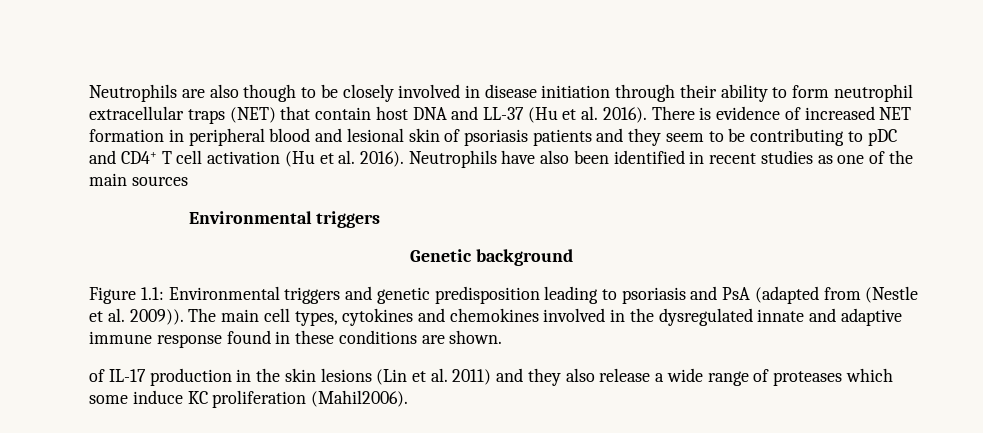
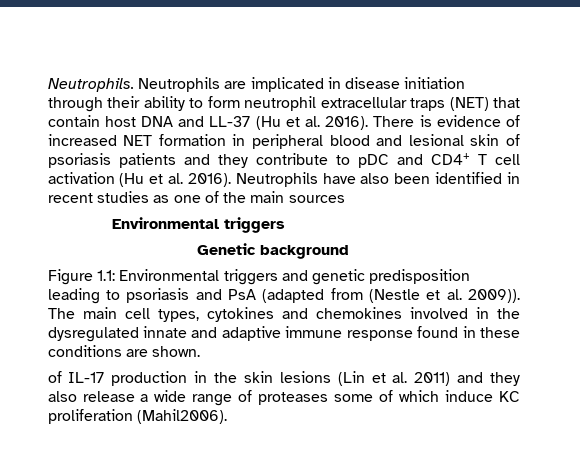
+ Neutrophils.
- Neutrophils are also though to be closely involved in disease initiation through their ability to form neutrophil extracellular traps (NET) that contain host DNA and LL-37 (Hu et al. 2016).
+ Neutrophils are implicated in disease initiation through their ability to form neutrophil extracellular traps (NET) that contain host DNA and LL-37 (Hu et al. 2016).
- There is evidence of increased NET formation in peripheral blood and lesional skin of psoriasis patients and they seem to be contributing to pDC and CD4+ T cell activation (Hu et al. 2016).
+ There is evidence of increased NET formation in peripheral blood and lesional skin of psoriasis patients and they contribute to pDC and CD4+ T cell activation (Hu et al. 2016).
- of IL-17 production in the skin lesions (Lin et al. 2011) and they also release a wide range of proteases which some induce KC proliferation (Mahil2006).
+ of IL-17 production in the skin lesions (Lin et al. 2011) and they also release a wide range of proteases some of which induce KC proliferation (Mahil2006).

